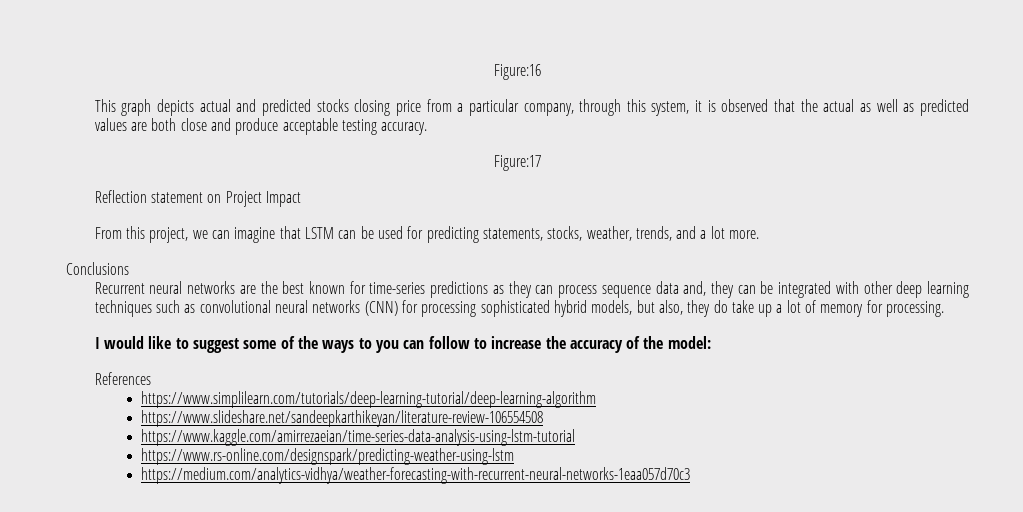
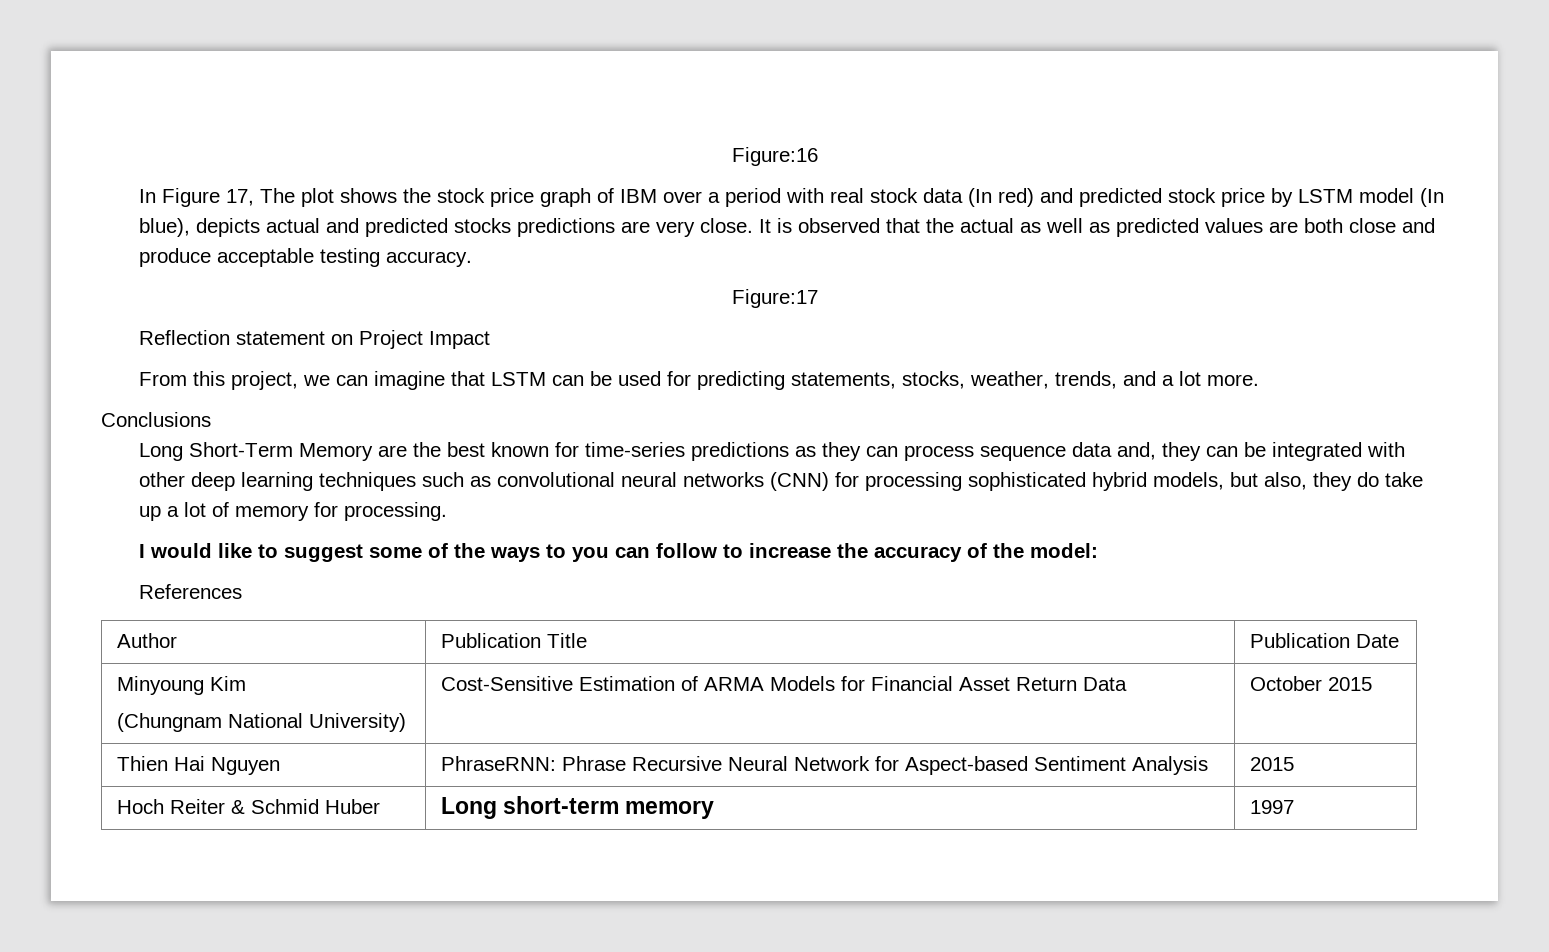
- This graph depicts actual and predicted stocks closing price from a particular company, through this system, it is observed that the actual as well as predicted values are both close and produce acceptable testing accuracy.
+ In Figure 17, The plot shows the stock price graph of IBM over a period with real stock data (In red) and predicted stock price by LSTM model (In blue), depicts actual and predicted stocks predictions are very close. It is observed that the actual as well as predicted values are both close and produce acceptable testing accuracy.
- Recurrent neural networks are the best known for time-series predictions as they can process sequence data and, they can be integrated with other deep learning techniques such as convolutional neural networks (CNN) for processing sophisticated hybrid models, but also, they do take up a lot of memory for processing.
+ Long Short-Term Memory are the best known for time-series predictions as they can process sequence data and, they can be integrated with other deep learning techniques such as convolutional neural networks (CNN) for processing sophisticated hybrid models, but also, they do take up a lot of memory for processing.
- https://www.simplilearn.com/tutorials/deep-learning-tutorial/deep-learning-algorithm
- https://www.slideshare.net/sandeepkarthikeyan/literature-review-106554508
- https://www.kaggle.com/amirrezaeian/time-series-data-analysis-using-lstm-tutorial
- https://www.rs-online.com/designspark/predicting-weather-using-lstm
- https://medium.com/analytics-vidhya/weather-forecasting-with-recurrent-neural-networks-1eaa057d70c3
+ Author | Publication Title | Publication Date
+ Minyoung Kim
+ (Chungnam National University) | Cost-Sensitive Estimation of ARMA Models for Financial Asset Return Data | October 2015
+ Thien Hai Nguyen | PhraseRNN: Phrase Recursive Neural Network for Aspect-based Sentiment Analysis | 2015
+ Hoch Reiter & Schmid Huber | Long short-term memory | 1997

